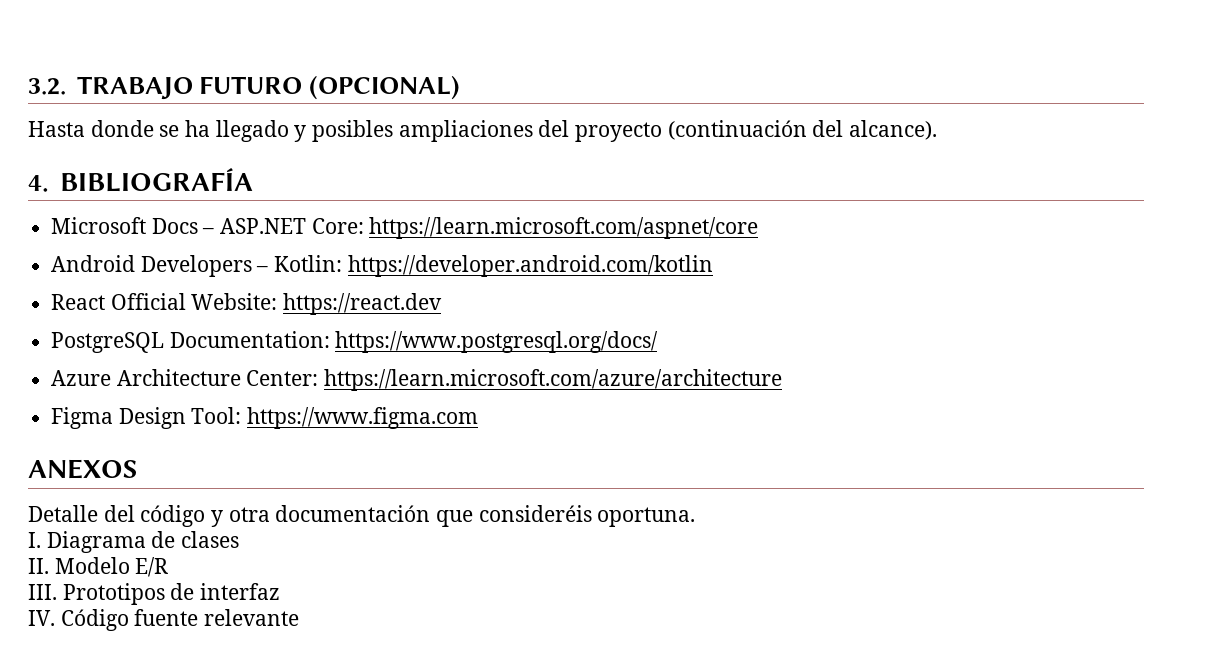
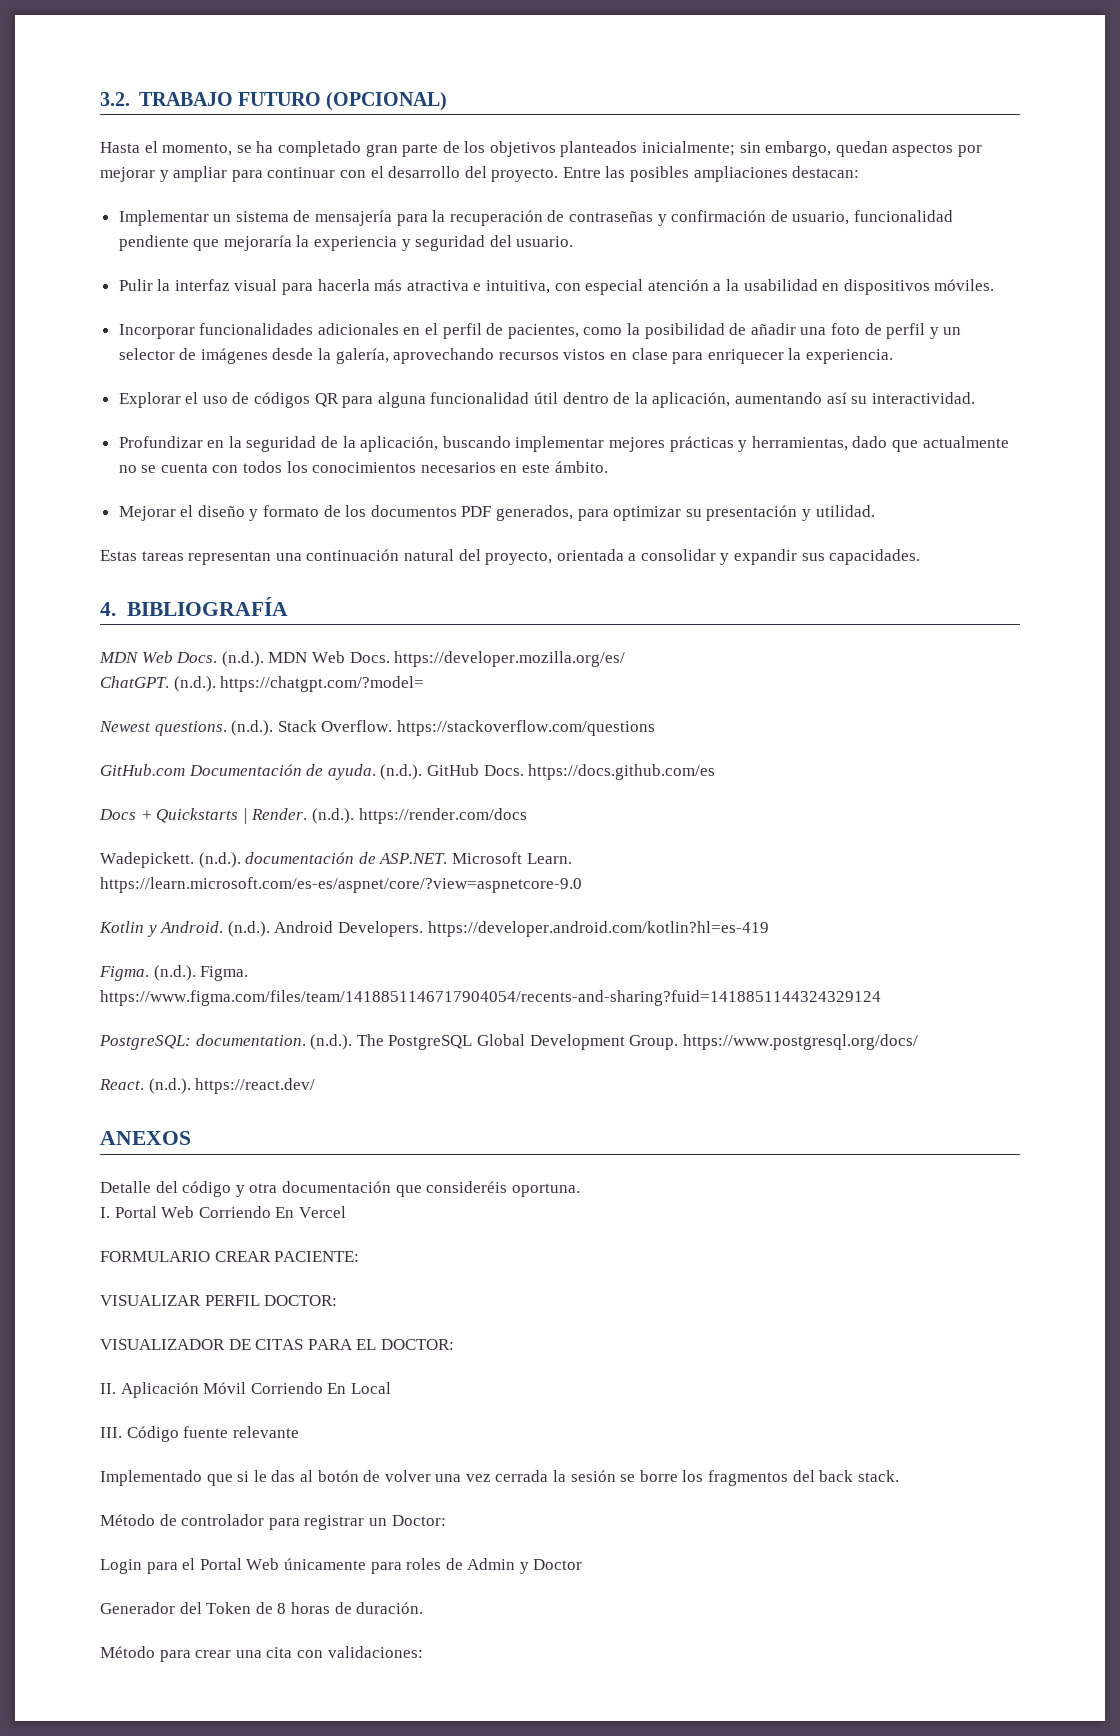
- Hasta donde se ha llegado y posibles ampliaciones del proyecto (continuación del alcance).
+ Hasta el momento, se ha completado gran parte de los objetivos planteados inicialmente; sin embargo, quedan aspectos por mejorar y ampliar para continuar con el desarrollo del proyecto. Entre las posibles ampliaciones destacan:
+ Implementar un sistema de mensajería para la recuperación de contraseñas y confirmación de usuario, funcionalidad pendiente que mejoraría la experiencia y seguridad del usuario.
+ Pulir la interfaz visual para hacerla más atractiva e intuitiva, con especial atención a la usabilidad en dispositivos móviles.
+ Incorporar funcionalidades adicionales en el perfil de pacientes, como la posibilidad de añadir una foto de perfil y un selector de imágenes desde la galería, aprovechando recursos vistos en clase para enriquecer la experiencia.
+ Explorar el uso de códigos QR para alguna funcionalidad útil dentro de la aplicación, aumentando así su interactividad.
+ Profundizar en la seguridad de la aplicación, buscando implementar mejores prácticas y herramientas, dado que actualmente no se cuenta con todos los conocimientos necesarios en este ámbito.
+ Mejorar el diseño y formato de los documentos PDF generados, para optimizar su presentación y utilidad.
+ Estas tareas representan una continuación natural del proyecto, orientada a consolidar y expandir sus capacidades.
  4. BIBLIOGRAFÍA
- Microsoft Docs – ASP.NET Core: https://learn.microsoft.com/aspnet/core
- Android Developers – Kotlin: https://developer.android.com/kotlin
- React Official Website: https://react.dev
- PostgreSQL Documentation: https://www.postgresql.org/docs/
- Azure Architecture Center: https://learn.microsoft.com/azure/architecture
- Figma Design Tool: https://www.figma.com
+ MDN Web Docs. (n.d.). MDN Web Docs. https://developer.mozilla.org/es/
+ ChatGPT. (n.d.). https://chatgpt.com/?model=
+ Newest questions. (n.d.). Stack Overflow. https://stackoverflow.com/questions
+ GitHub.com Documentación de ayuda. (n.d.). GitHub Docs. https://docs.github.com/es
+ Docs + Quickstarts | Render. (n.d.). https://render.com/docs
+ Wadepickett. (n.d.). documentación de ASP.NET. Microsoft Learn. https://learn.microsoft.com/es-es/aspnet/core/?view=aspnetcore-9.0
+ Kotlin y Android. (n.d.). Android Developers. https://developer.android.com/kotlin?hl=es-419
+ Figma. (n.d.). Figma. https://www.figma.com/files/team/1418851146717904054/recents-and-sharing?fuid=1418851144324329124
+ PostgreSQL: documentation. (n.d.). The PostgreSQL Global Development Group. https://www.postgresql.org/docs/
+ React. (n.d.). https://react.dev/
- I. Diagrama de clases
- II. Modelo E/R
- III. Prototipos de interfaz
- IV. Código fuente relevante
+ I. Portal Web Corriendo En Vercel
+ FORMULARIO CREAR PACIENTE:
+ VISUALIZAR PERFIL DOCTOR:
+ VISUALIZADOR DE CITAS PARA EL DOCTOR:
+ II. Aplicación Móvil Corriendo En Local
+ III. Código fuente relevante
+ Implementado que si le das al botón de volver una vez cerrada la sesión se borre los fragmentos del back stack.
+ Método de controlador para registrar un Doctor:
+ Login para el Portal Web únicamente para roles de Admin y Doctor
+ Generador del Token de 8 horas de duración.
+ Método para crear una cita con validaciones:

